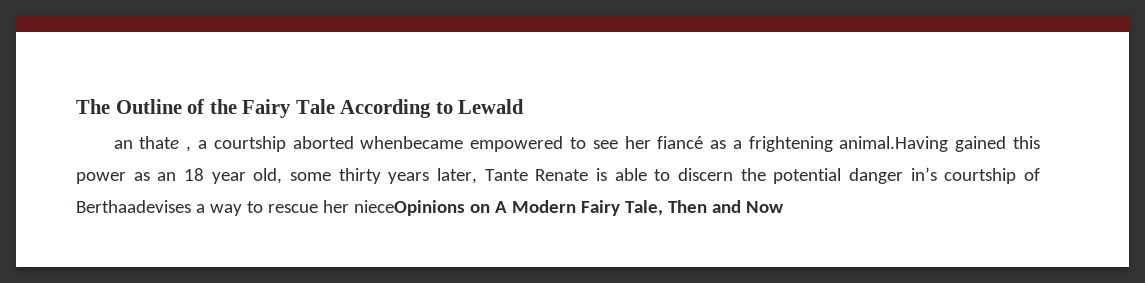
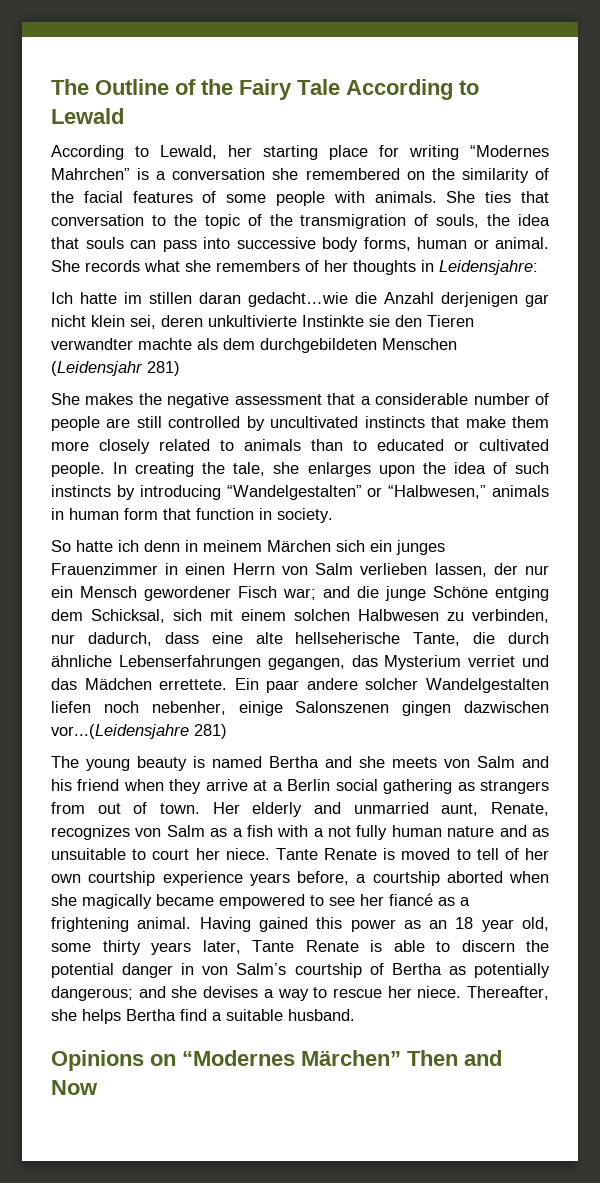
- an thate , a courtship aborted whenbecame empowered to see her fiancé as a frightening animal.Having gained this power as an 18 year old, some thirty years later, Tante Renate is able to discern the potential danger in’s courtship of Berthaadevises a way to rescue her nieceOpinions on A Modern Fairy Tale, Then and Now
+ According to Lewald, her starting place for writing “Modernes Mahrchen” is a conversation she remembered on the similarity of the facial features of some people with animals. She ties that conversation to the topic of the transmigration of souls, the idea that souls can pass into successive body forms, human or animal. She records what she remembers of her thoughts in Leidensjahre:
+ Ich hatte im stillen daran gedacht…wie die Anzahl derjenigen gar nicht klein sei, deren unkultivierte Instinkte sie den Tieren verwandter machte als dem durchgebildeten Menschen (Leidensjahr 281)
+ She makes the negative assessment that a considerable number of people are still controlled by uncultivated instincts that make them more closely related to animals than to educated or cultivated people. In creating the tale, she enlarges upon the idea of such instincts by introducing “Wandelgestalten” or “Halbwesen,” animals in human form that function in society.
+ So hatte ich denn in meinem Märchen sich ein junges Frauenzimmer in einen Herrn von Salm verlieben lassen, der nur ein Mensch gewordener Fisch war; and die junge Schöne entging dem Schicksal, sich mit einem solchen Halbwesen zu verbinden, nur dadurch, dass eine alte hellseherische Tante, die durch ähnliche Lebenserfahrungen gegangen, das Mysterium verriet und das Mädchen errettete. Ein paar andere solcher Wandelgestalten liefen noch nebenher, einige Salonszenen gingen dazwischen vor...(Leidensjahre 281)
+ The young beauty is named Bertha and she meets von Salm and his friend when they arrive at a Berlin social gathering as strangers from out of town. Her elderly and unmarried aunt, Renate, recognizes von Salm as a fish with a not fully human nature and as unsuitable to court her niece. Tante Renate is moved to tell of her own courtship experience years before, a courtship aborted when she magically became empowered to see her fiancé as a frightening animal. Having gained this power as an 18 year old, some thirty years later, Tante Renate is able to discern the potential danger in von Salm’s courtship of Bertha as potentially dangerous; and she devises a way to rescue her niece. Thereafter, she helps Bertha find a suitable husband.
+ Opinions on “Modernes Märchen” Then and Now

